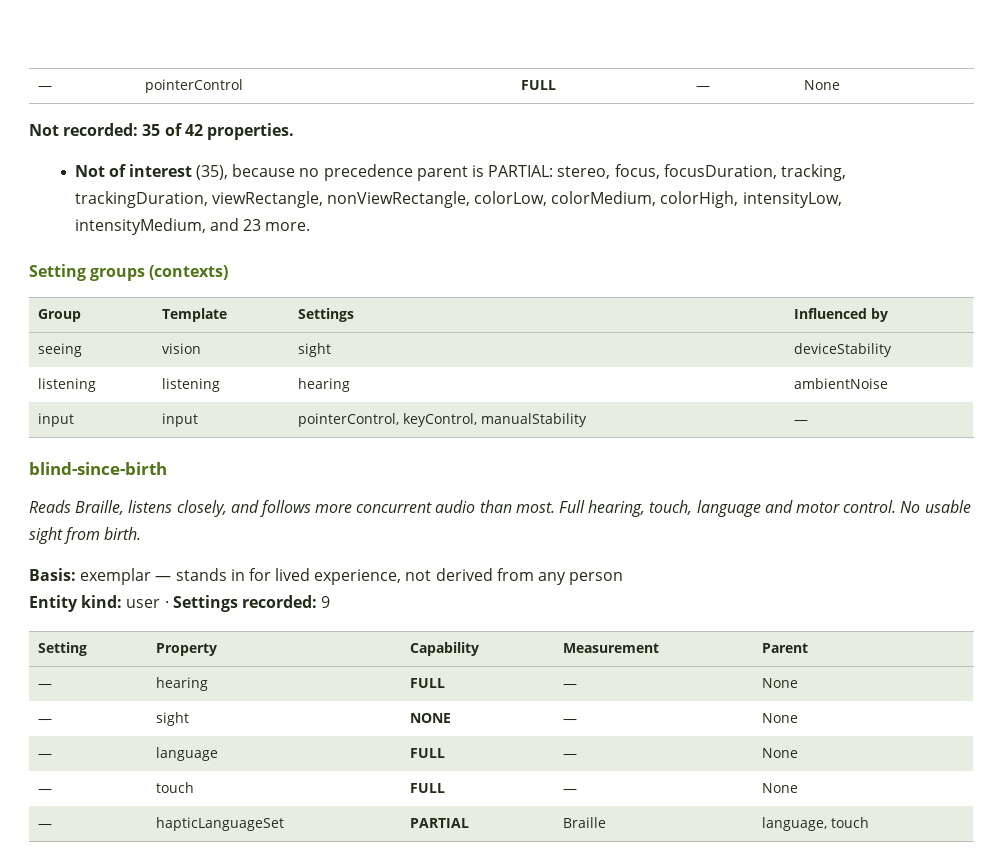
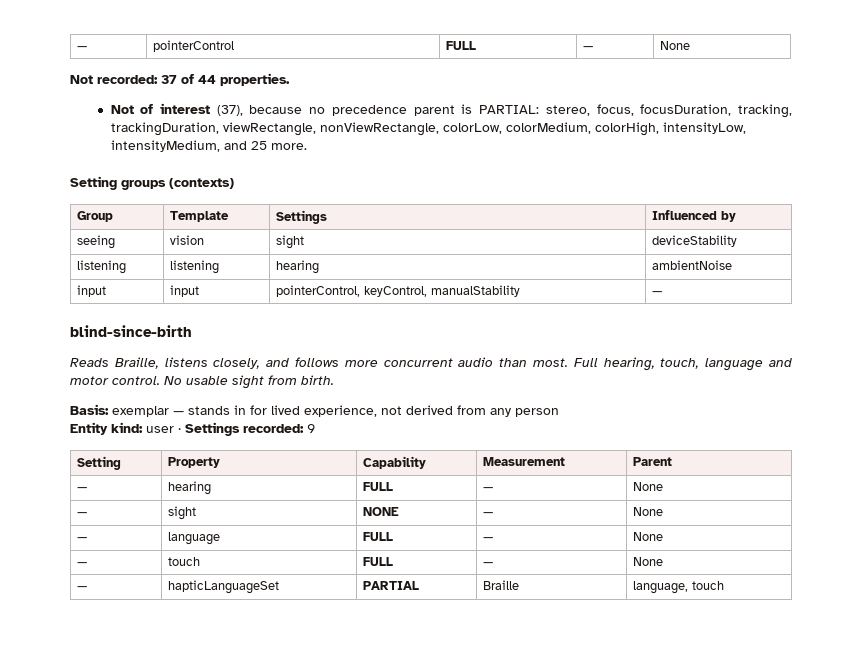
- Not recorded: 35 of 42 properties.
+ Not recorded: 37 of 44 properties.
- Not of interest (35), because no precedence parent is PARTIAL: stereo, focus, focusDuration, tracking, trackingDuration, viewRectangle, nonViewRectangle, colorLow, colorMedium, colorHigh, intensityLow, intensityMedium, and 23 more.
+ Not of interest (37), because no precedence parent is PARTIAL: stereo, focus, focusDuration, tracking, trackingDuration, viewRectangle, nonViewRectangle, colorLow, colorMedium, colorHigh, intensityLow, intensityMedium, and 25 more.

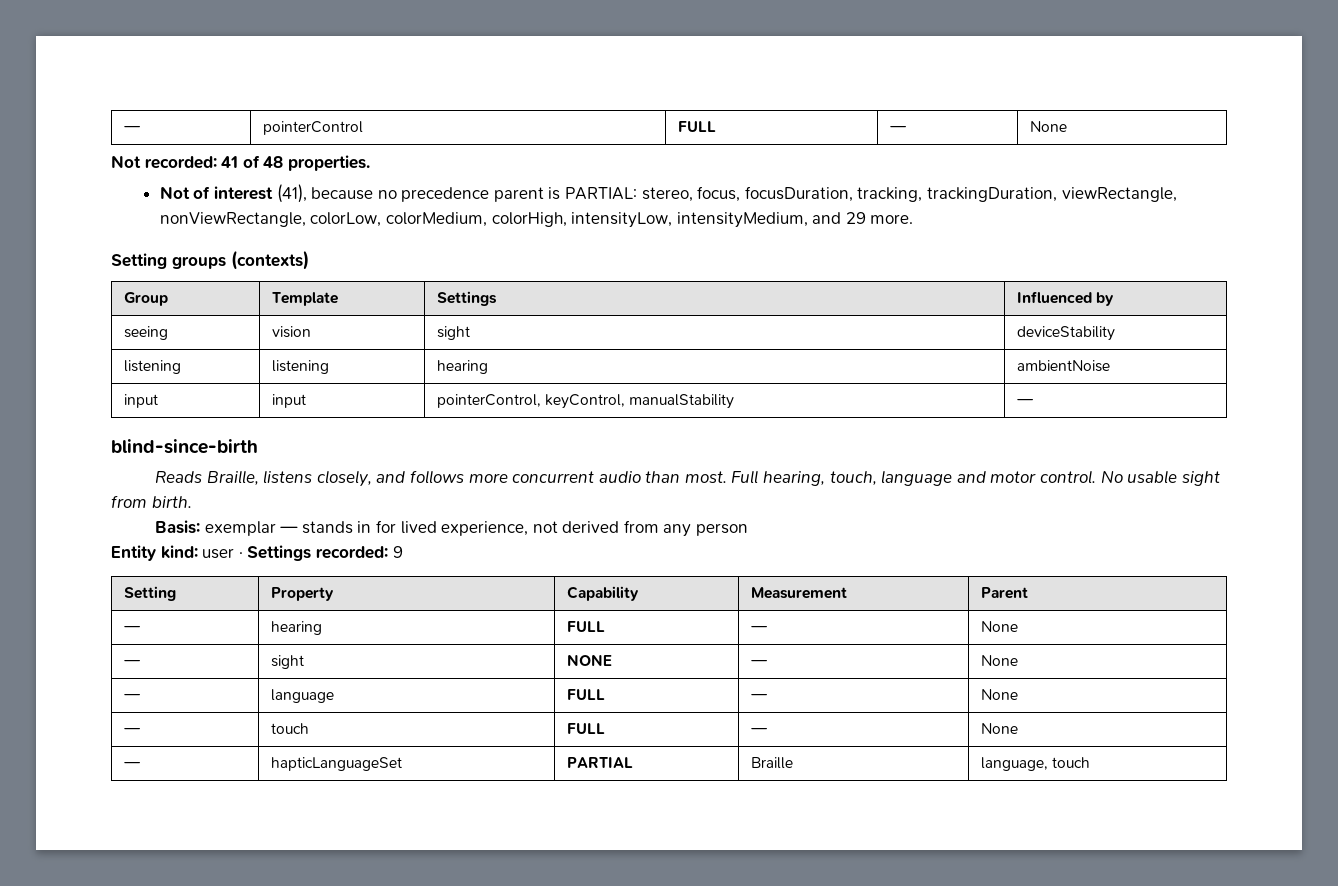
- Not recorded: 37 of 44 properties.
+ Not recorded: 41 of 48 properties.
- Not of interest (37), because no precedence parent is PARTIAL: stereo, focus, focusDuration, tracking, trackingDuration, viewRectangle, nonViewRectangle, colorLow, colorMedium, colorHigh, intensityLow, intensityMedium, and 25 more.
+ Not of interest (41), because no precedence parent is PARTIAL: stereo, focus, focusDuration, tracking, trackingDuration, viewRectangle, nonViewRectangle, colorLow, colorMedium, colorHigh, intensityLow, intensityMedium, and 29 more.

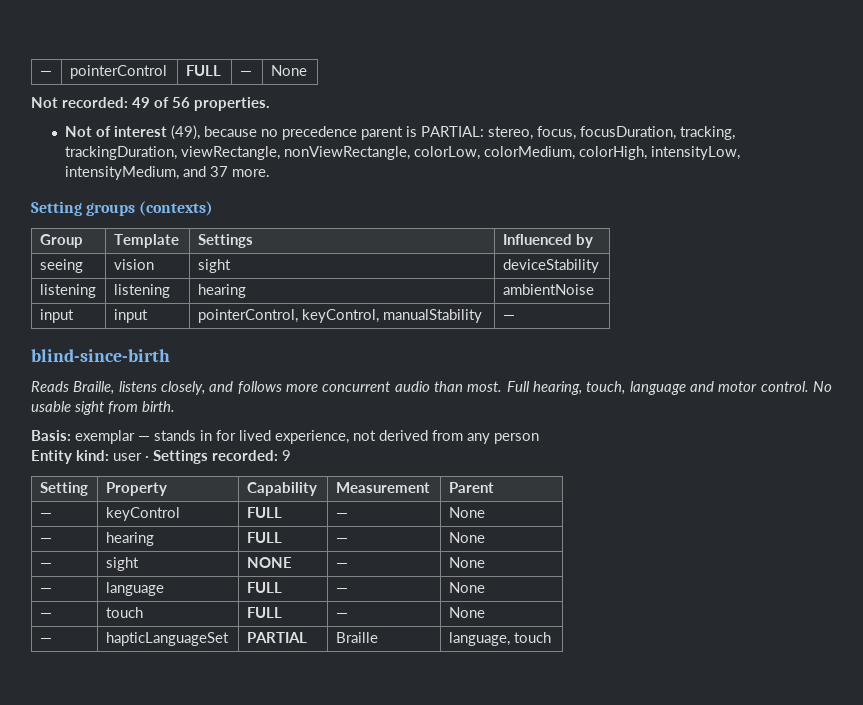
- Not recorded: 41 of 48 properties.
+ Not recorded: 49 of 56 properties.
- Not of interest (41), because no precedence parent is PARTIAL: stereo, focus, focusDuration, tracking, trackingDuration, viewRectangle, nonViewRectangle, colorLow, colorMedium, colorHigh, intensityLow, intensityMedium, and 29 more.
+ Not of interest (49), because no precedence parent is PARTIAL: stereo, focus, focusDuration, tracking, trackingDuration, viewRectangle, nonViewRectangle, colorLow, colorMedium, colorHigh, intensityLow, intensityMedium, and 37 more.
+ — | keyControl | FULL | — | None

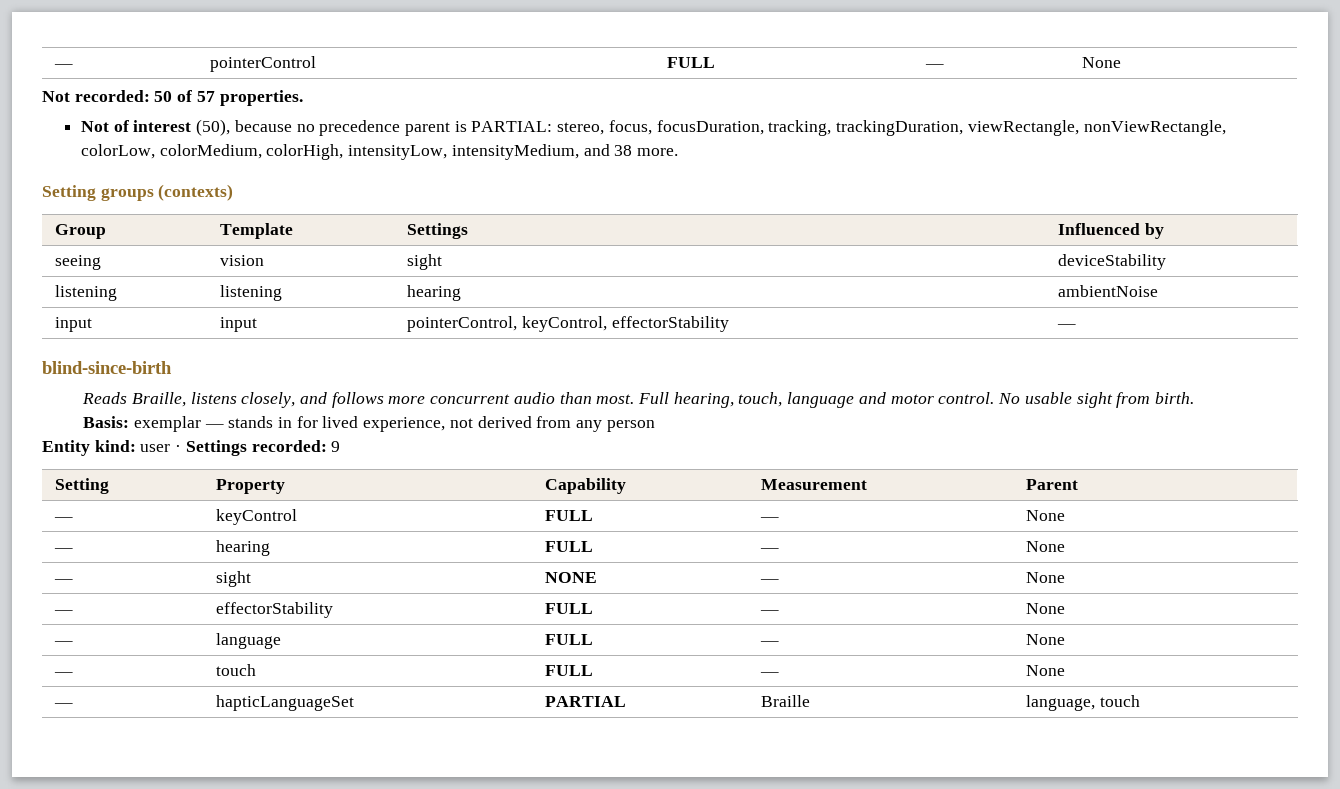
- Not recorded: 49 of 56 properties.
+ Not recorded: 50 of 57 properties.
- Not of interest (49), because no precedence parent is PARTIAL: stereo, focus, focusDuration, tracking, trackingDuration, viewRectangle, nonViewRectangle, colorLow, colorMedium, colorHigh, intensityLow, intensityMedium, and 37 more.
+ Not of interest (50), because no precedence parent is PARTIAL: stereo, focus, focusDuration, tracking, trackingDuration, viewRectangle, nonViewRectangle, colorLow, colorMedium, colorHigh, intensityLow, intensityMedium, and 38 more.
- input | input | pointerControl, keyControl, manualStability | —
+ input | input | pointerControl, keyControl, effectorStability | —
+ — | effectorStability | FULL | — | None

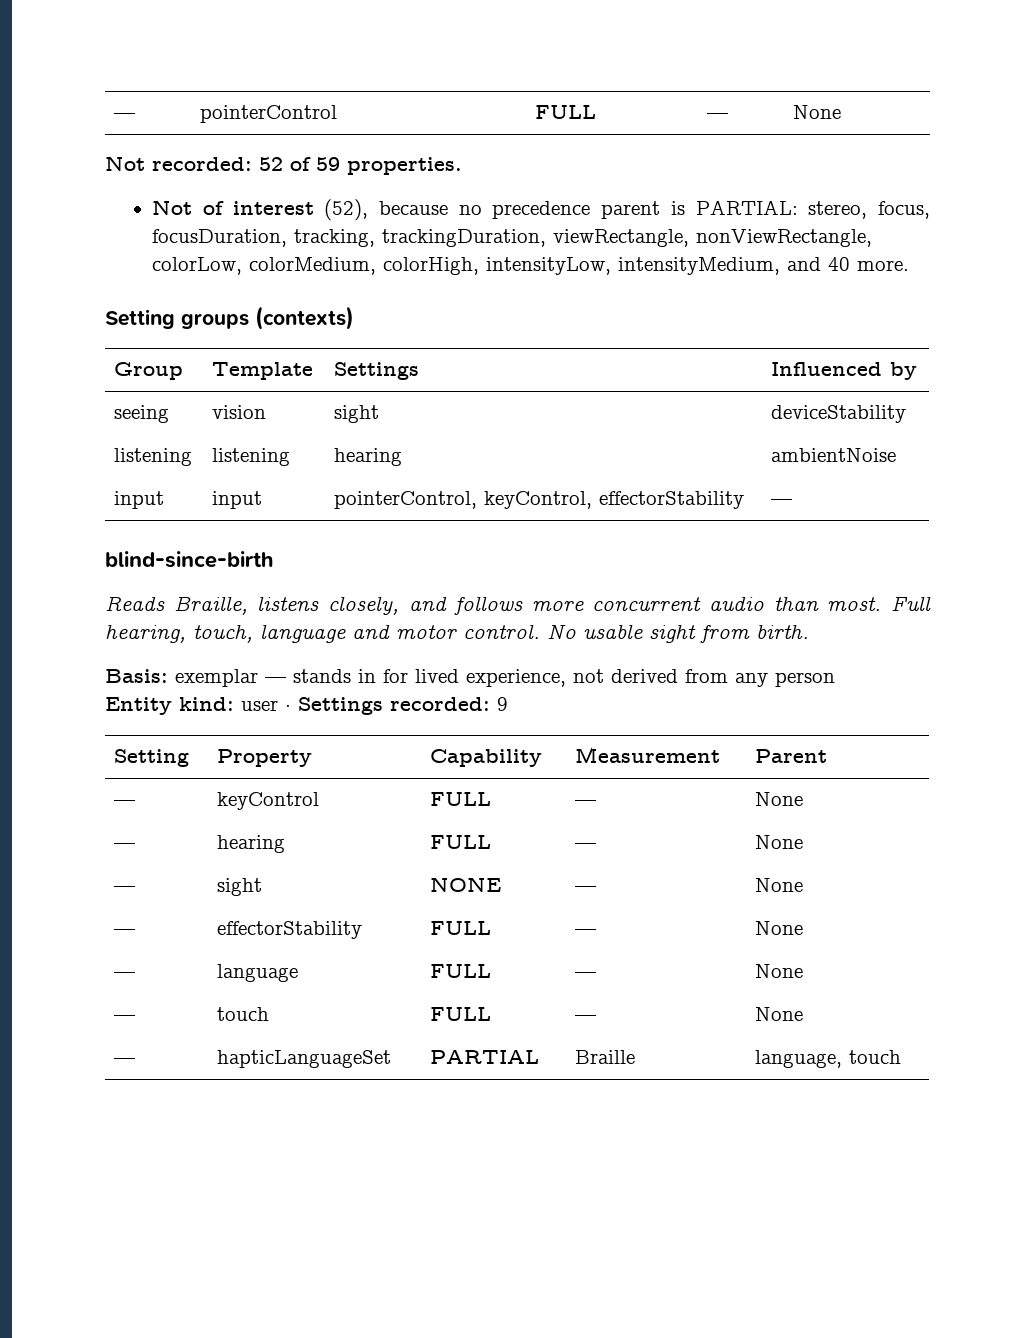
- Not recorded: 50 of 57 properties.
+ Not recorded: 52 of 59 properties.
- Not of interest (50), because no precedence parent is PARTIAL: stereo, focus, focusDuration, tracking, trackingDuration, viewRectangle, nonViewRectangle, colorLow, colorMedium, colorHigh, intensityLow, intensityMedium, and 38 more.
+ Not of interest (52), because no precedence parent is PARTIAL: stereo, focus, focusDuration, tracking, trackingDuration, viewRectangle, nonViewRectangle, colorLow, colorMedium, colorHigh, intensityLow, intensityMedium, and 40 more.

